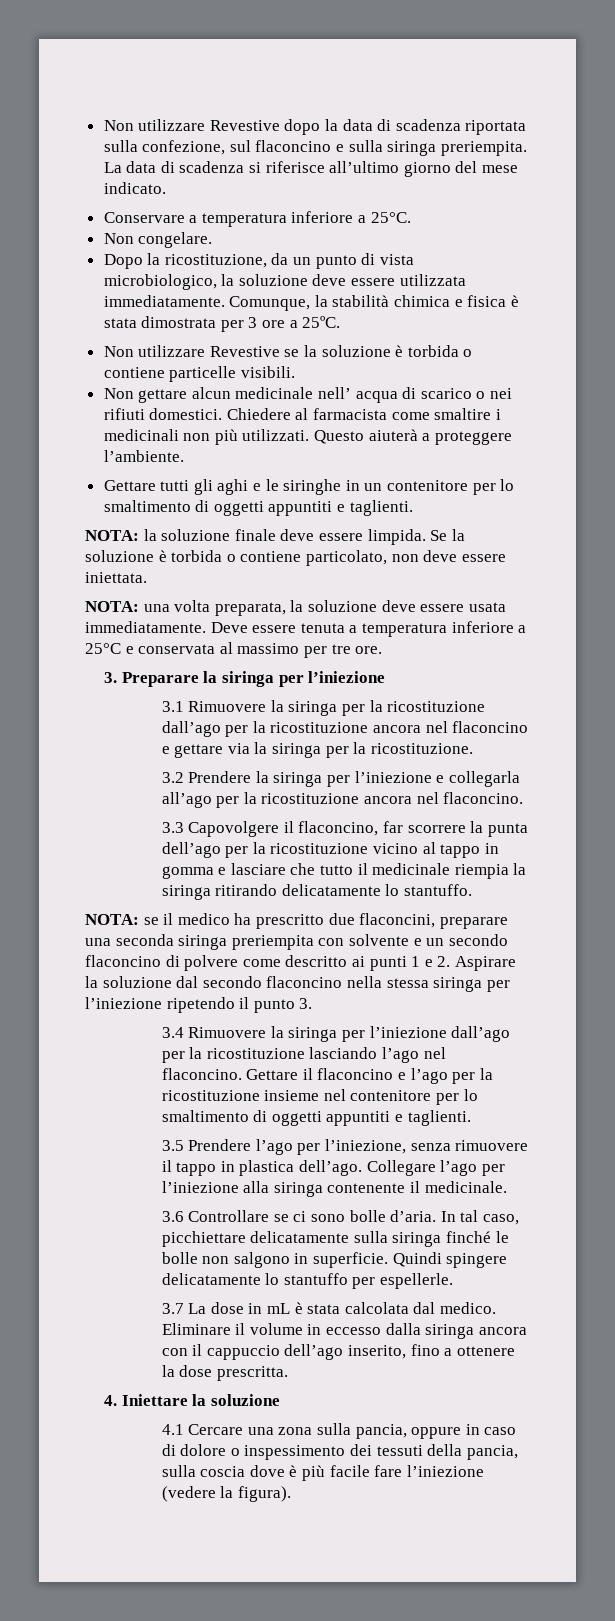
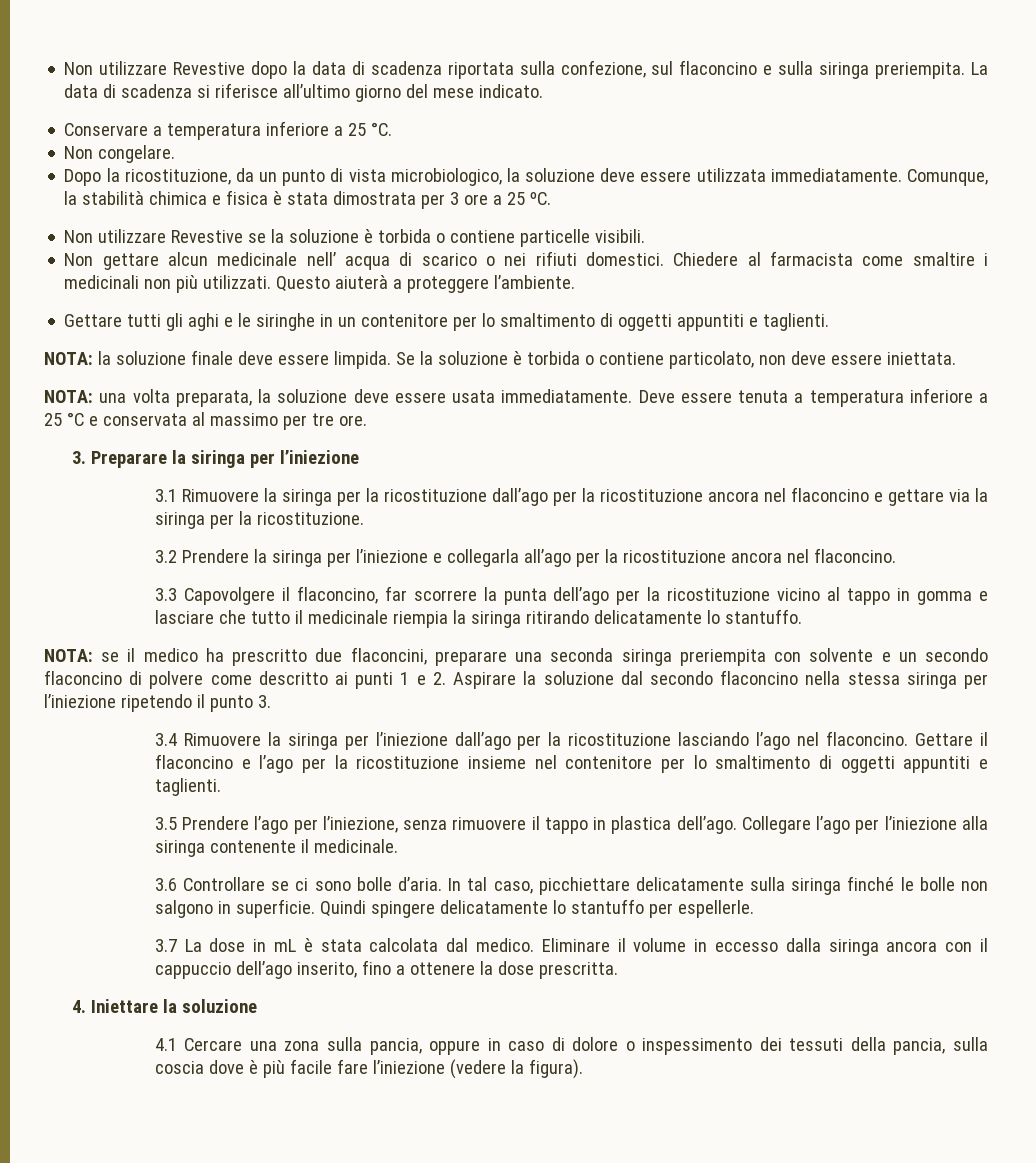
- Conservare a temperatura inferiore a 25°C.
+ Conservare a temperatura inferiore a 25 °C.
- Comunque, la stabilità chimica e fisica è stata dimostrata per 3 ore a 25ºC.
+ Comunque, la stabilità chimica e fisica è stata dimostrata per 3 ore a 25 ºC.
- Deve essere tenuta a temperatura inferiore a 25°C e conservata al massimo per tre ore.
+ Deve essere tenuta a temperatura inferiore a 25 °C e conservata al massimo per tre ore.

